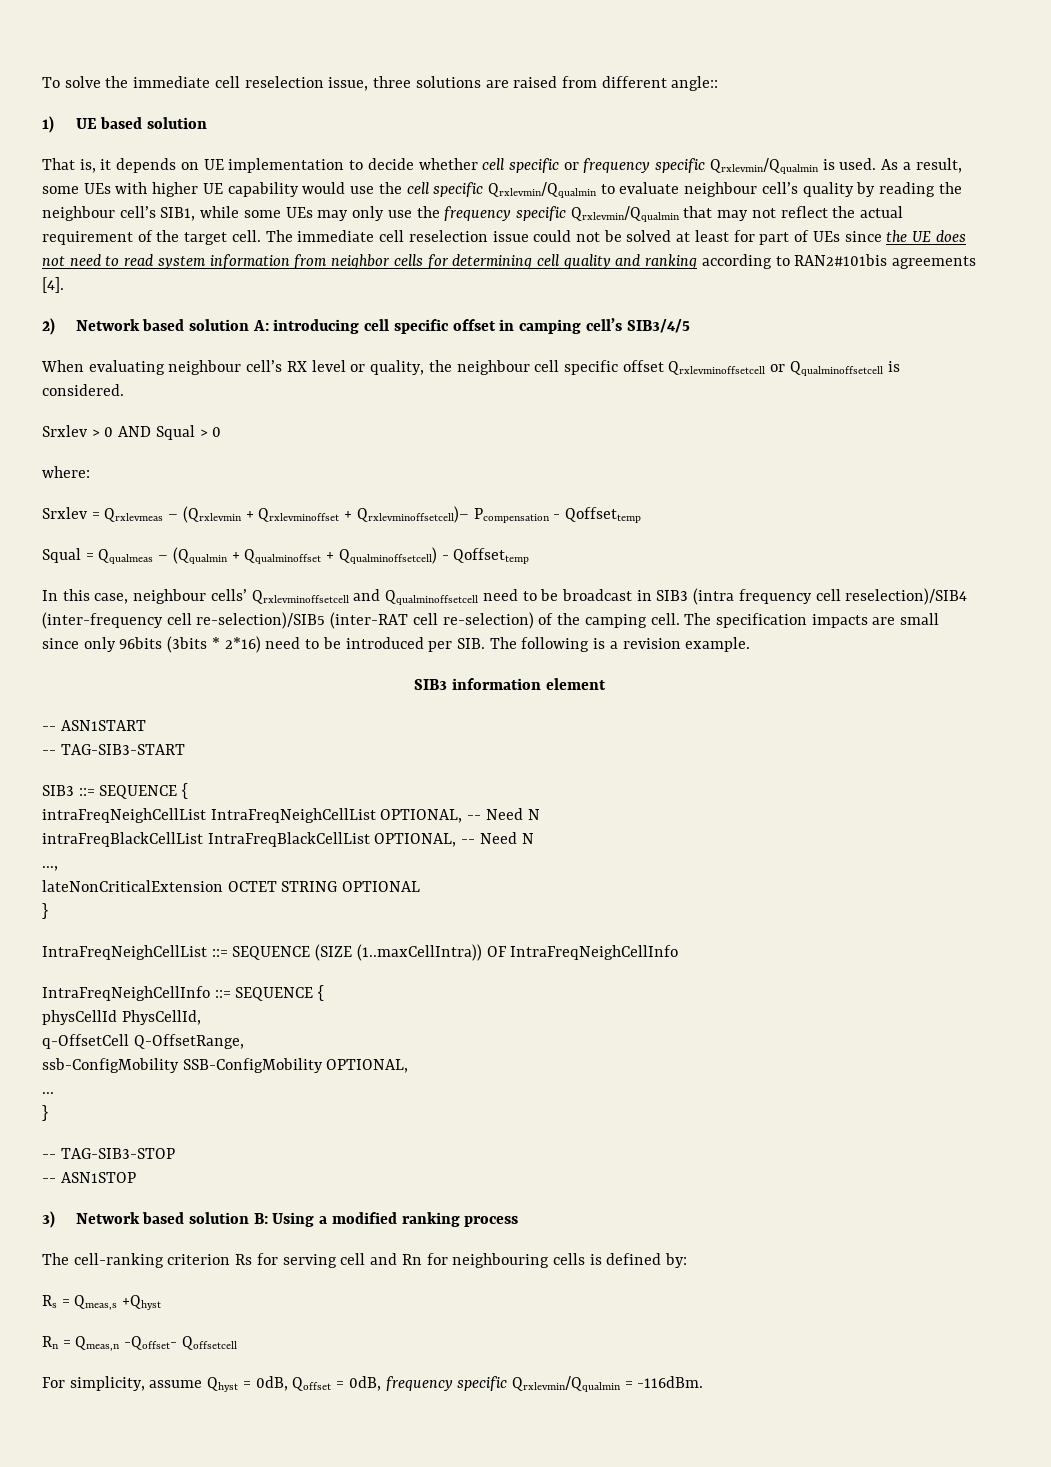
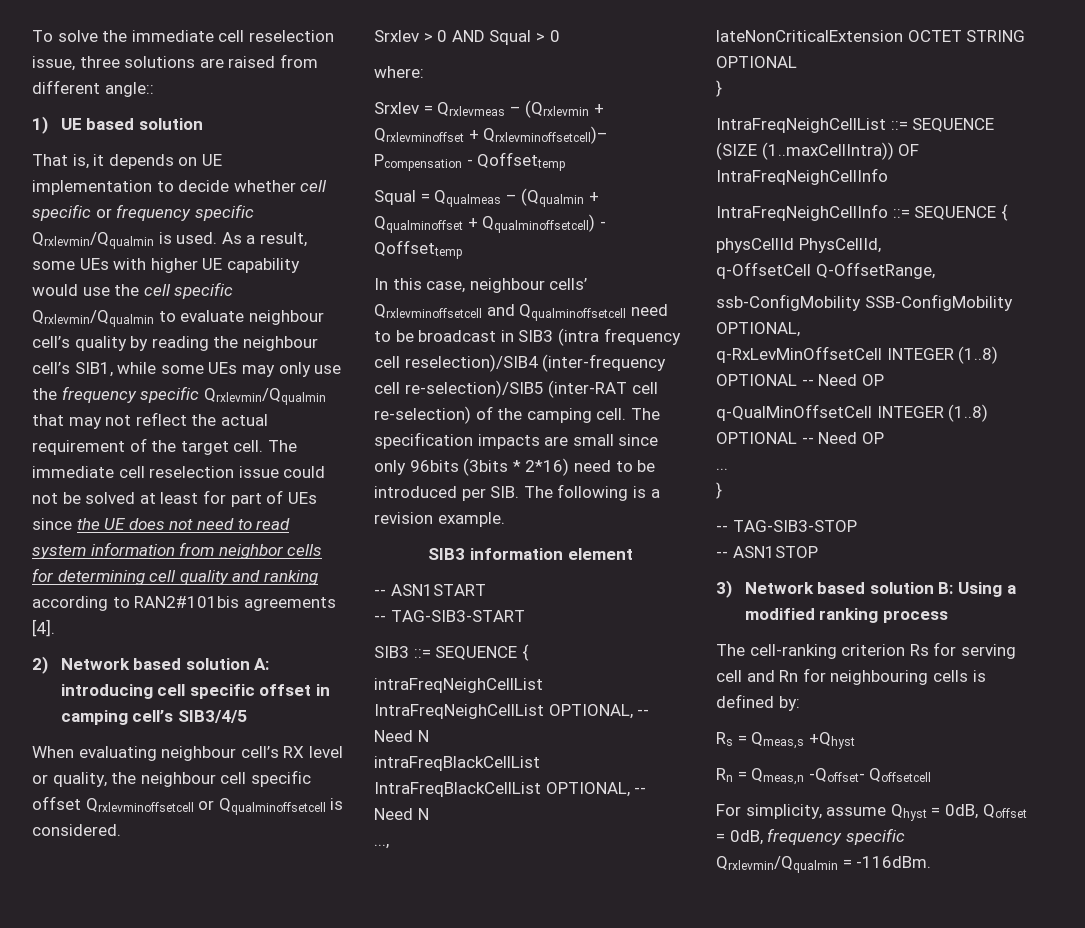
+ q-RxLevMinOffsetCell INTEGER (1..8) OPTIONAL -- Need OP
+ q-QualMinOffsetCell INTEGER (1..8) OPTIONAL -- Need OP

